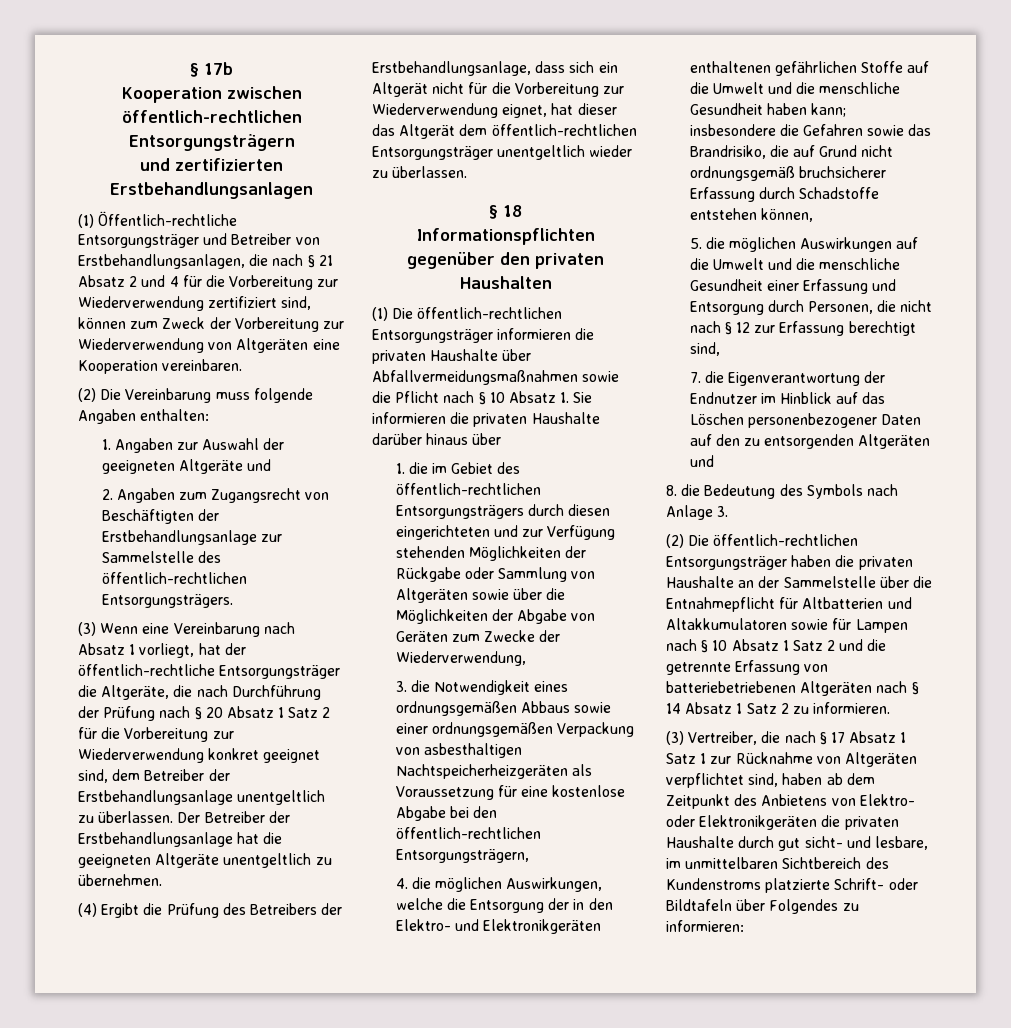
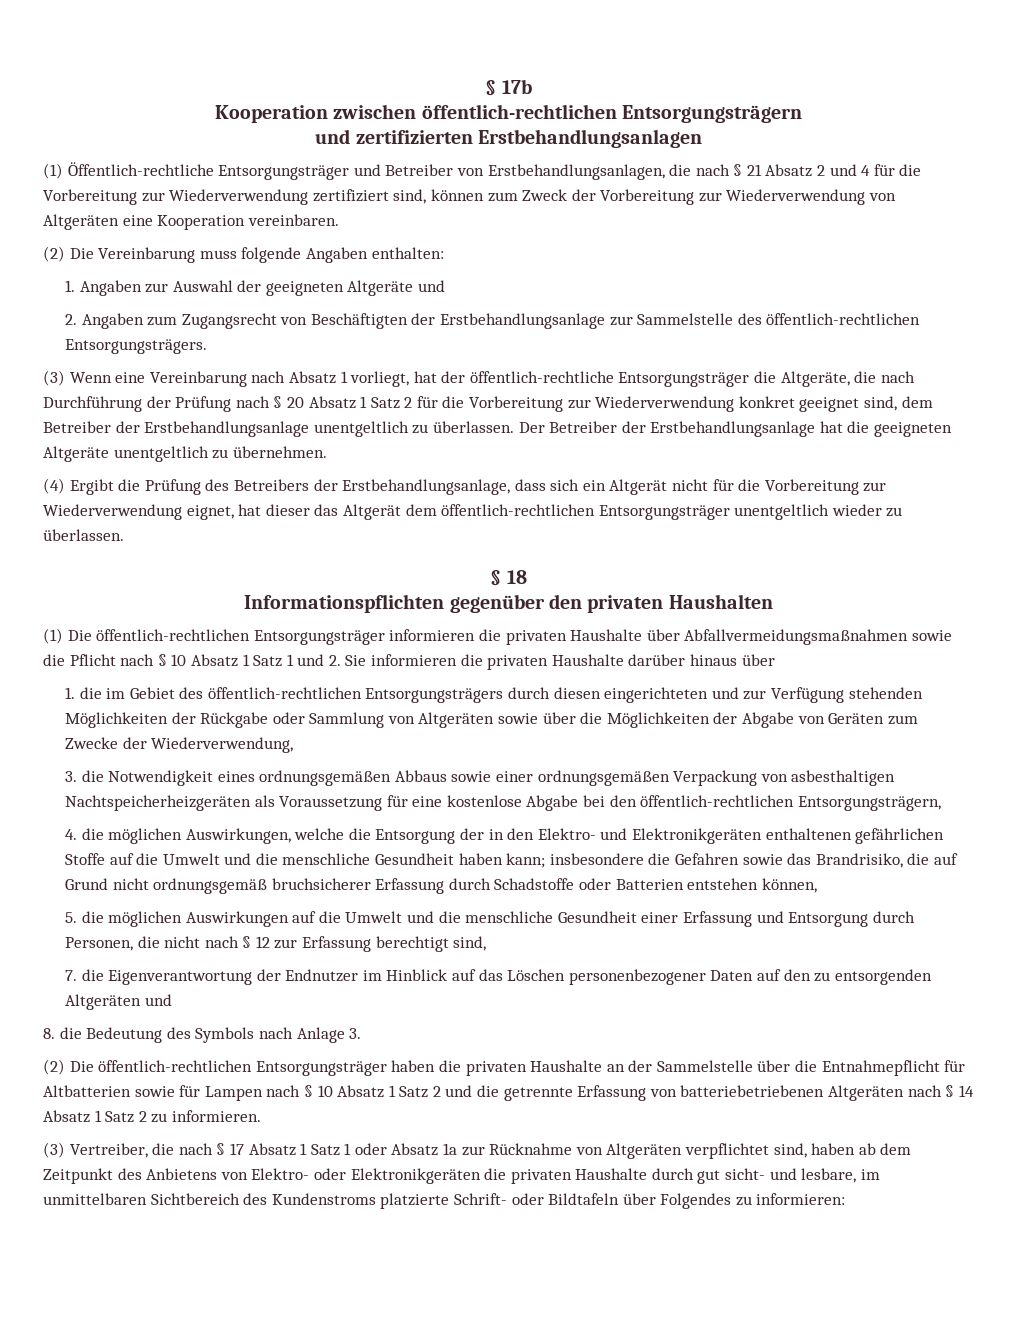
- (1) Die öffentlich-rechtlichen Entsorgungsträger informieren die privaten Haushalte über Abfallvermeidungsmaßnahmen sowie die Pflicht nach § 10 Absatz 1. Sie informieren die privaten Haushalte darüber hinaus über
+ (1) Die öffentlich-rechtlichen Entsorgungsträger informieren die privaten Haushalte über Abfallvermeidungsmaßnahmen sowie die Pflicht nach § 10 Absatz 1 Satz 1 und 2. Sie informieren die privaten Haushalte darüber hinaus über
- 4. die möglichen Auswirkungen, welche die Entsorgung der in den Elektro- und Elektronikgeräten enthaltenen gefährlichen Stoffe auf die Umwelt und die menschliche Gesundheit haben kann; insbesondere die Gefahren sowie das Brandrisiko, die auf Grund nicht ordnungsgemäß bruchsicherer Erfassung durch Schadstoffe entstehen können,
+ 4. die möglichen Auswirkungen, welche die Entsorgung der in den Elektro- und Elektronikgeräten enthaltenen gefährlichen Stoffe auf die Umwelt und die menschliche Gesundheit haben kann; insbesondere die Gefahren sowie das Brandrisiko, die auf Grund nicht ordnungsgemäß bruchsicherer Erfassung durch Schadstoffe oder Batterien entstehen können,
- (2) Die öffentlich-rechtlichen Entsorgungsträger haben die privaten Haushalte an der Sammelstelle über die Entnahmepflicht für Altbatterien und Altakkumulatoren sowie für Lampen nach § 10 Absatz 1 Satz 2 und die getrennte Erfassung von batteriebetriebenen Altgeräten nach § 14 Absatz 1 Satz 2 zu informieren.
+ (2) Die öffentlich-rechtlichen Entsorgungsträger haben die privaten Haushalte an der Sammelstelle über die Entnahmepflicht für Altbatterien sowie für Lampen nach § 10 Absatz 1 Satz 2 und die getrennte Erfassung von batteriebetriebenen Altgeräten nach § 14 Absatz 1 Satz 2 zu informieren.
- (3) Vertreiber, die nach § 17 Absatz 1 Satz 1 zur Rücknahme von Altgeräten verpflichtet sind, haben ab dem Zeitpunkt des Anbietens von Elektro- oder Elektronikgeräten die privaten Haushalte durch gut sicht- und lesbare, im unmittelbaren Sichtbereich des Kundenstroms platzierte Schrift- oder Bildtafeln über Folgendes zu informieren:
+ (3) Vertreiber, die nach § 17 Absatz 1 Satz 1 oder Absatz 1a zur Rücknahme von Altgeräten verpflichtet sind, haben ab dem Zeitpunkt des Anbietens von Elektro- oder Elektronikgeräten die privaten Haushalte durch gut sicht- und lesbare, im unmittelbaren Sichtbereich des Kundenstroms platzierte Schrift- oder Bildtafeln über Folgendes zu informieren:

